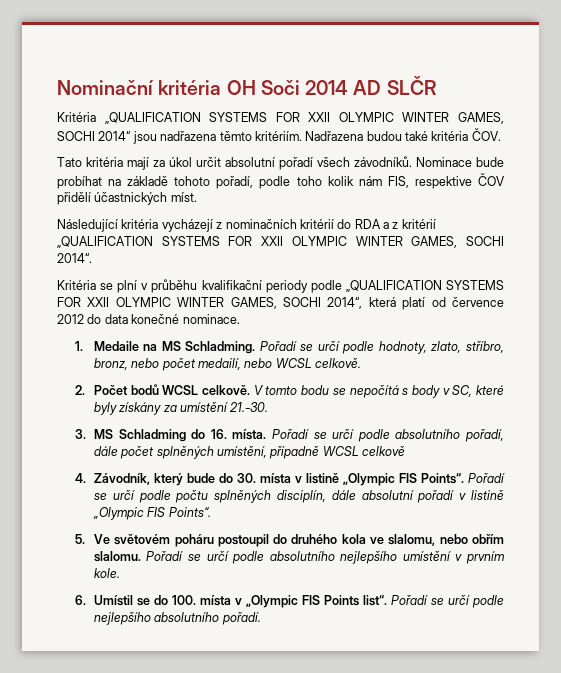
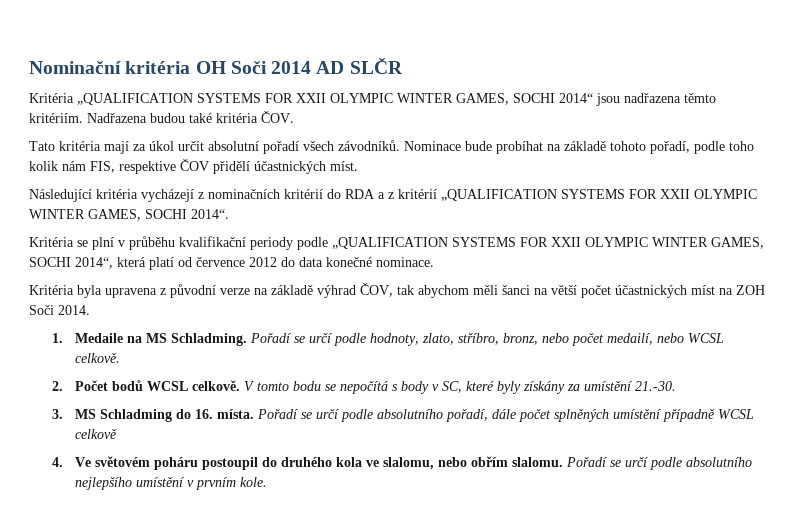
+ Kritéria byla upravena z původní verze na základě výhrad ČOV, tak abychom měli šanci na větší počet účastnických míst na ZOH Soči 2014.
- Pořadí se určí podle absolutního pořadí, dále počet splněných umístění, případně WCSL celkově
+ Pořadí se určí podle absolutního pořadí, dále počet splněných umístění případně WCSL celkově
- 4. Závodník, který bude do 30. místa v listině „Olympic FIS Points“. Pořadí se určí podle počtu splněných disciplín, dále absolutní pořadí v listině „Olympic FIS Points“.
- 5. Ve světovém poháru postoupil do druhého kola ve slalomu, nebo obřím slalomu.
+ 4. Ve světovém poháru postoupil do druhého kola ve slalomu, nebo obřím slalomu.
- 6. Umístil se do 100. místa v „Olympic FIS Points list“. Pořadí se určí podle nejlepšího absolutního pořadí.

